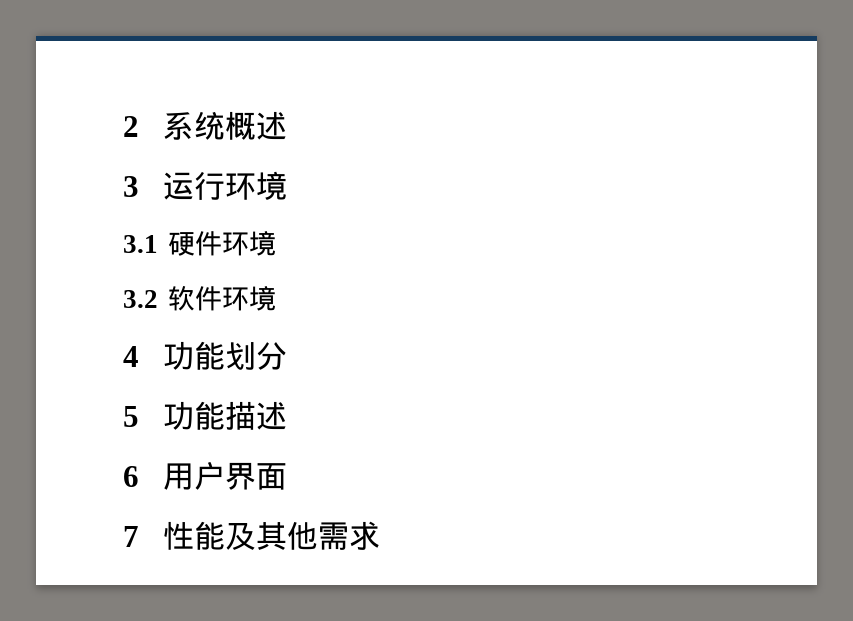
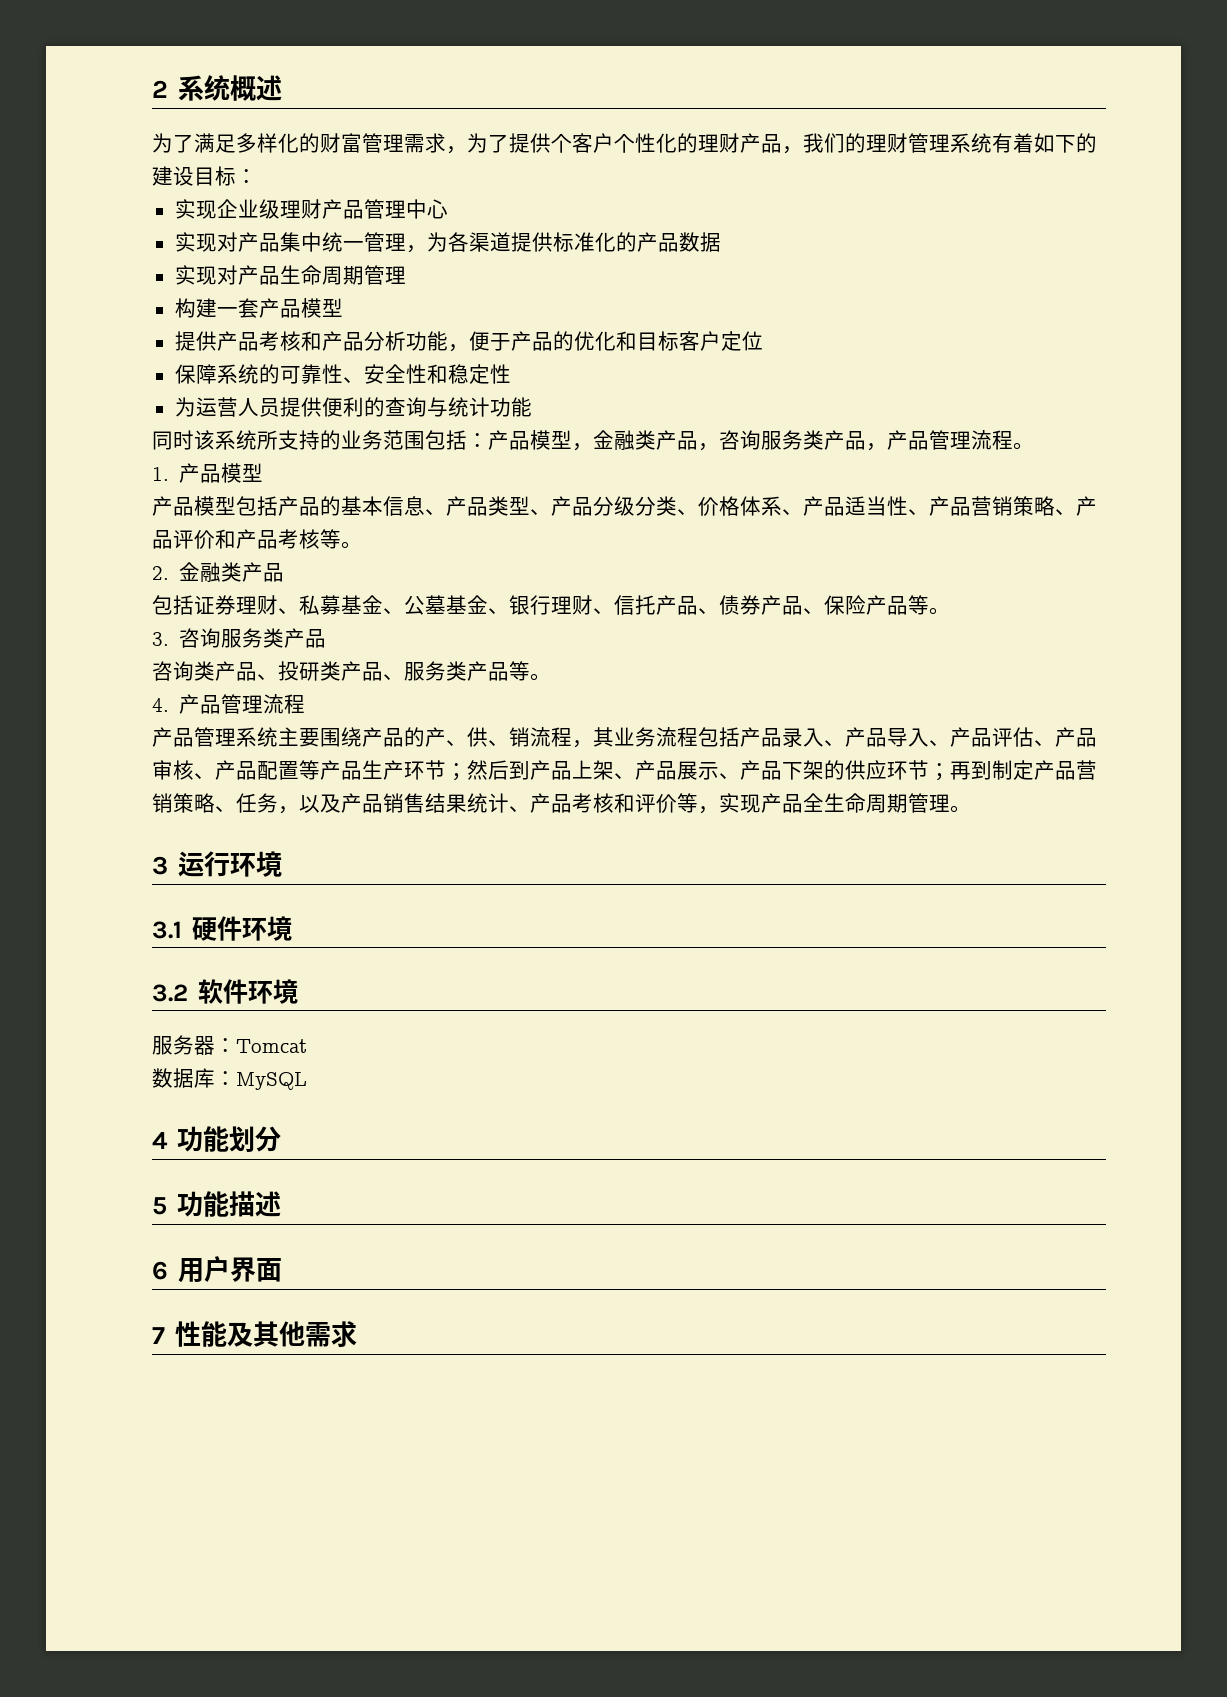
+ 为了满足多样化的财富管理需求，为了提供个客户个性化的理财产品，我们的理财管理系统有着如下的建设目标：
+ 实现企业级理财产品管理中心
+ 实现对产品集中统一管理，为各渠道提供标准化的产品数据
+ 实现对产品生命周期管理
+ 构建一套产品模型
+ 提供产品考核和产品分析功能，便于产品的优化和目标客户定位
+ 保障系统的可靠性、安全性和稳定性
+ 为运营人员提供便利的查询与统计功能
+ 同时该系统所支持的业务范围包括：产品模型，金融类产品，咨询服务类产品，产品管理流程。
+ 1.产品模型
+ 产品模型包括产品的基本信息、产品类型、产品分级分类、价格体系、产品适当性、产品营销策略、产品评价和产品考核等。
+ 2.金融类产品
+ 包括证券理财、私募基金、公墓基金、银行理财、信托产品、债券产品、保险产品等。
+ 3.咨询服务类产品
+ 咨询类产品、投研类产品、服务类产品等。
+ 4.产品管理流程
+ 产品管理系统主要围绕产品的产、供、销流程，其业务流程包括产品录入、产品导入、产品评估、产品审核、产品配置等产品生产环节；然后到产品上架、产品展示、产品下架的供应环节；再到制定产品营销策略、任务，以及产品销售结果统计、产品考核和评价等，实现产品全生命周期管理。
+ 服务器：Tomcat
+ 数据库：MySQL

